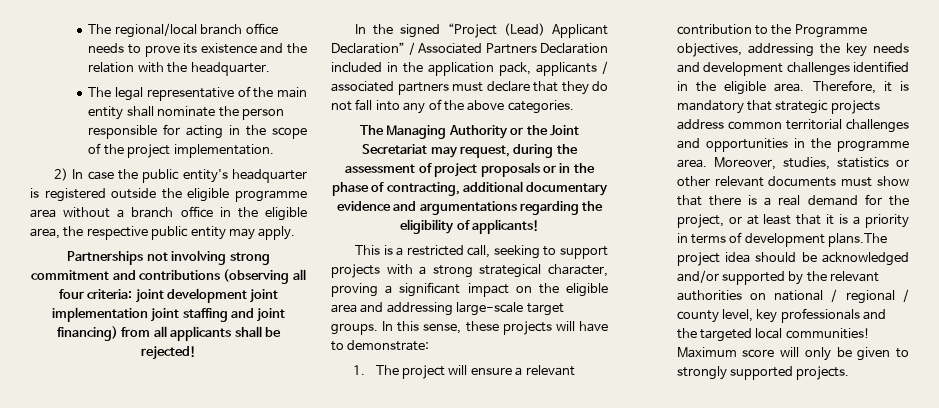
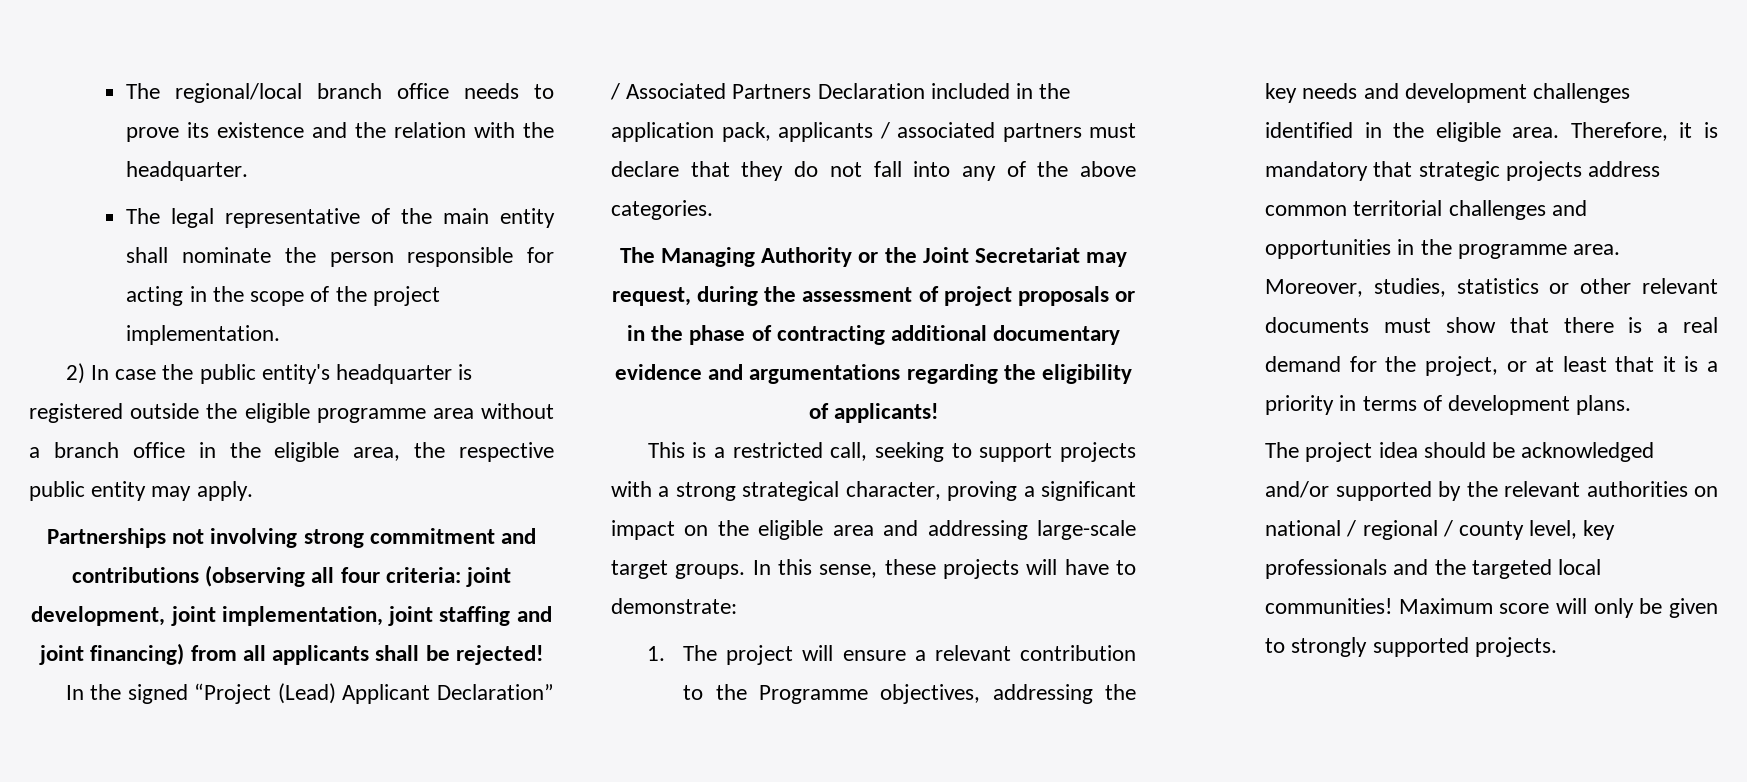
- Partnerships not involving strong commitment and contributions (observing all four criteria: joint development joint implementation joint staffing and joint financing) from all applicants shall be rejected!
+ Partnerships not involving strong commitment and contributions (observing all four criteria: joint development, joint implementation, joint staffing and joint financing) from all applicants shall be rejected!
- The Managing Authority or the Joint Secretariat may request, during the assessment of project proposals or in the phase of contracting, additional documentary evidence and argumentations regarding the eligibility of applicants!
+ The Managing Authority or the Joint Secretariat may request, during the assessment of project proposals or in the phase of contracting additional documentary evidence and argumentations regarding the eligibility of applicants!
- Moreover, studies, statistics or other relevant documents must show that there is a real demand for the project, or at least that it is a priority in terms of development plans.The project idea should be acknowledged and/or supported by the relevant authorities on national / regional / county level, key professionals and the targeted local communities!
+ Moreover, studies, statistics or other relevant documents must show that there is a real demand for the project, or at least that it is a priority in terms of development plans.
+ The project idea should be acknowledged and/or supported by the relevant authorities on national / regional / county level, key professionals and the targeted local communities!

